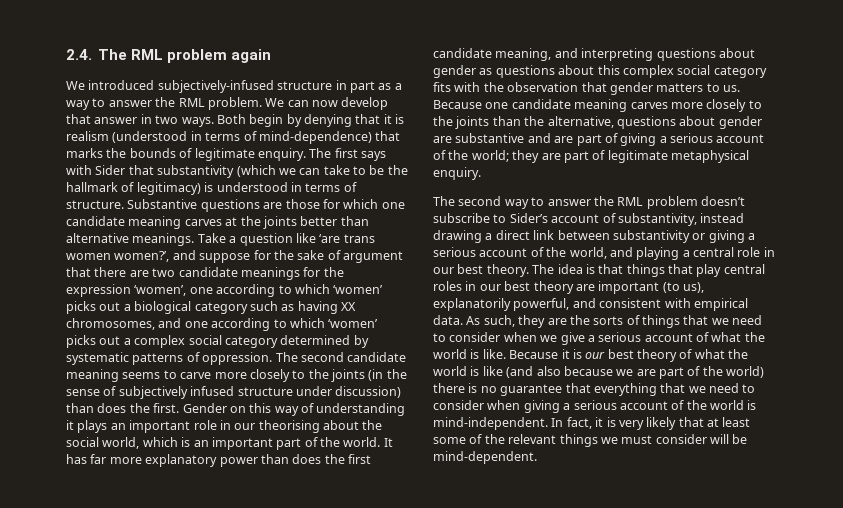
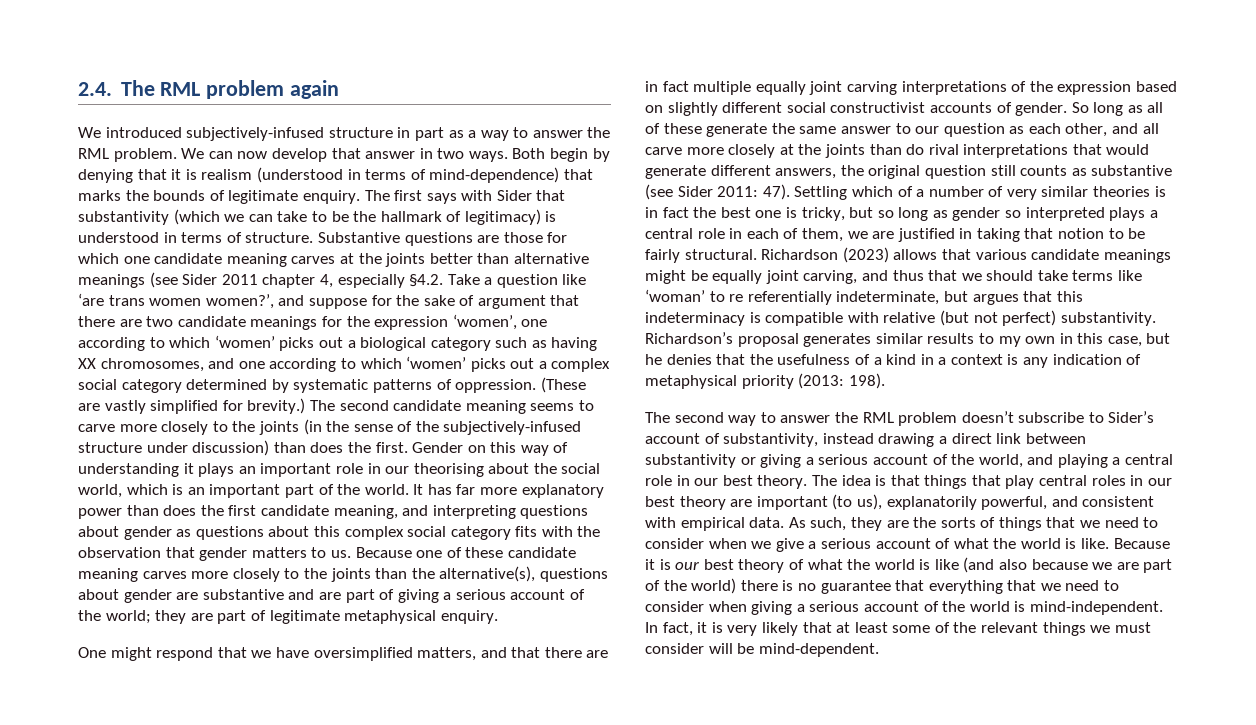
- Substantive questions are those for which one candidate meaning carves at the joints better than alternative meanings. Take a question like ‘are trans women women?’, and suppose for the sake of argument that there are two candidate meanings for the expression ‘women’, one according to which ‘women’ picks out a biological category such as having XX chromosomes, and one according to which ‘women’ picks out a complex social category determined by systematic patterns of oppression.
+ Substantive questions are those for which one candidate meaning carves at the joints better than alternative meanings (see Sider 2011 chapter 4, especially §4.2. Take a question like ‘are trans women women?’, and suppose for the sake of argument that there are two candidate meanings for the expression ‘women’, one according to which ‘women’ picks out a biological category such as having XX chromosomes, and one according to which ‘women’ picks out a complex social category determined by systematic patterns of oppression.
+ (These are vastly simplified for brevity.)
- The second candidate meaning seems to carve more closely to the joints (in the sense of subjectively infused structure under discussion) than does the first.
+ The second candidate meaning seems to carve more closely to the joints (in the sense of the subjectively-infused structure under discussion) than does the first.
- Because one candidate meaning carves more closely to the joints than the alternative, questions about gender are substantive and are part of giving a serious account of the world; they are part of legitimate metaphysical enquiry.
+ Because one of these candidate meaning carves more closely to the joints than the alternative(s), questions about gender are substantive and are part of giving a serious account of the world; they are part of legitimate metaphysical enquiry.
+ One might respond that we have oversimplified matters, and that there are in fact multiple equally joint carving interpretations of the expression based on slightly different social constructivist accounts of gender. So long as all of these generate the same answer to our question as each other, and all carve more closely at the joints than do rival interpretations that would generate different answers, the original question still counts as substantive (see Sider 2011: 47). Settling which of a number of very similar theories is in fact the best one is tricky, but so long as gender so interpreted plays a central role in each of them, we are justified in taking that notion to be fairly structural. Richardson (2023) allows that various candidate meanings might be equally joint carving, and thus that we should take terms like ‘woman’ to re referentially indeterminate, but argues that this indeterminacy is compatible with relative (but not perfect) substantivity. Richardson’s proposal generates similar results to my own in this case, but he denies that the usefulness of a kind in a context is any indication of metaphysical priority (2013: 198).

